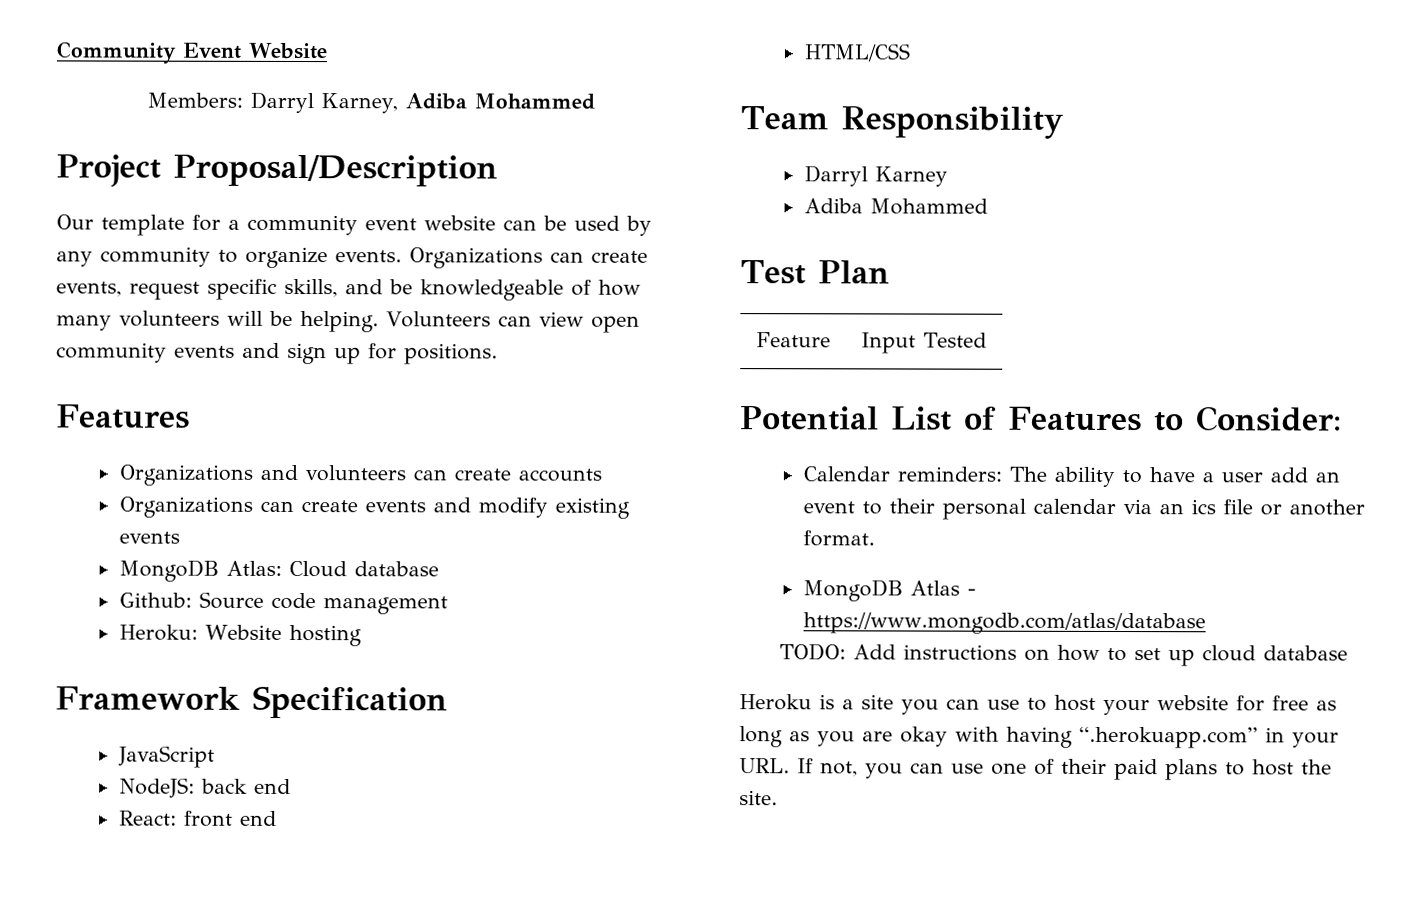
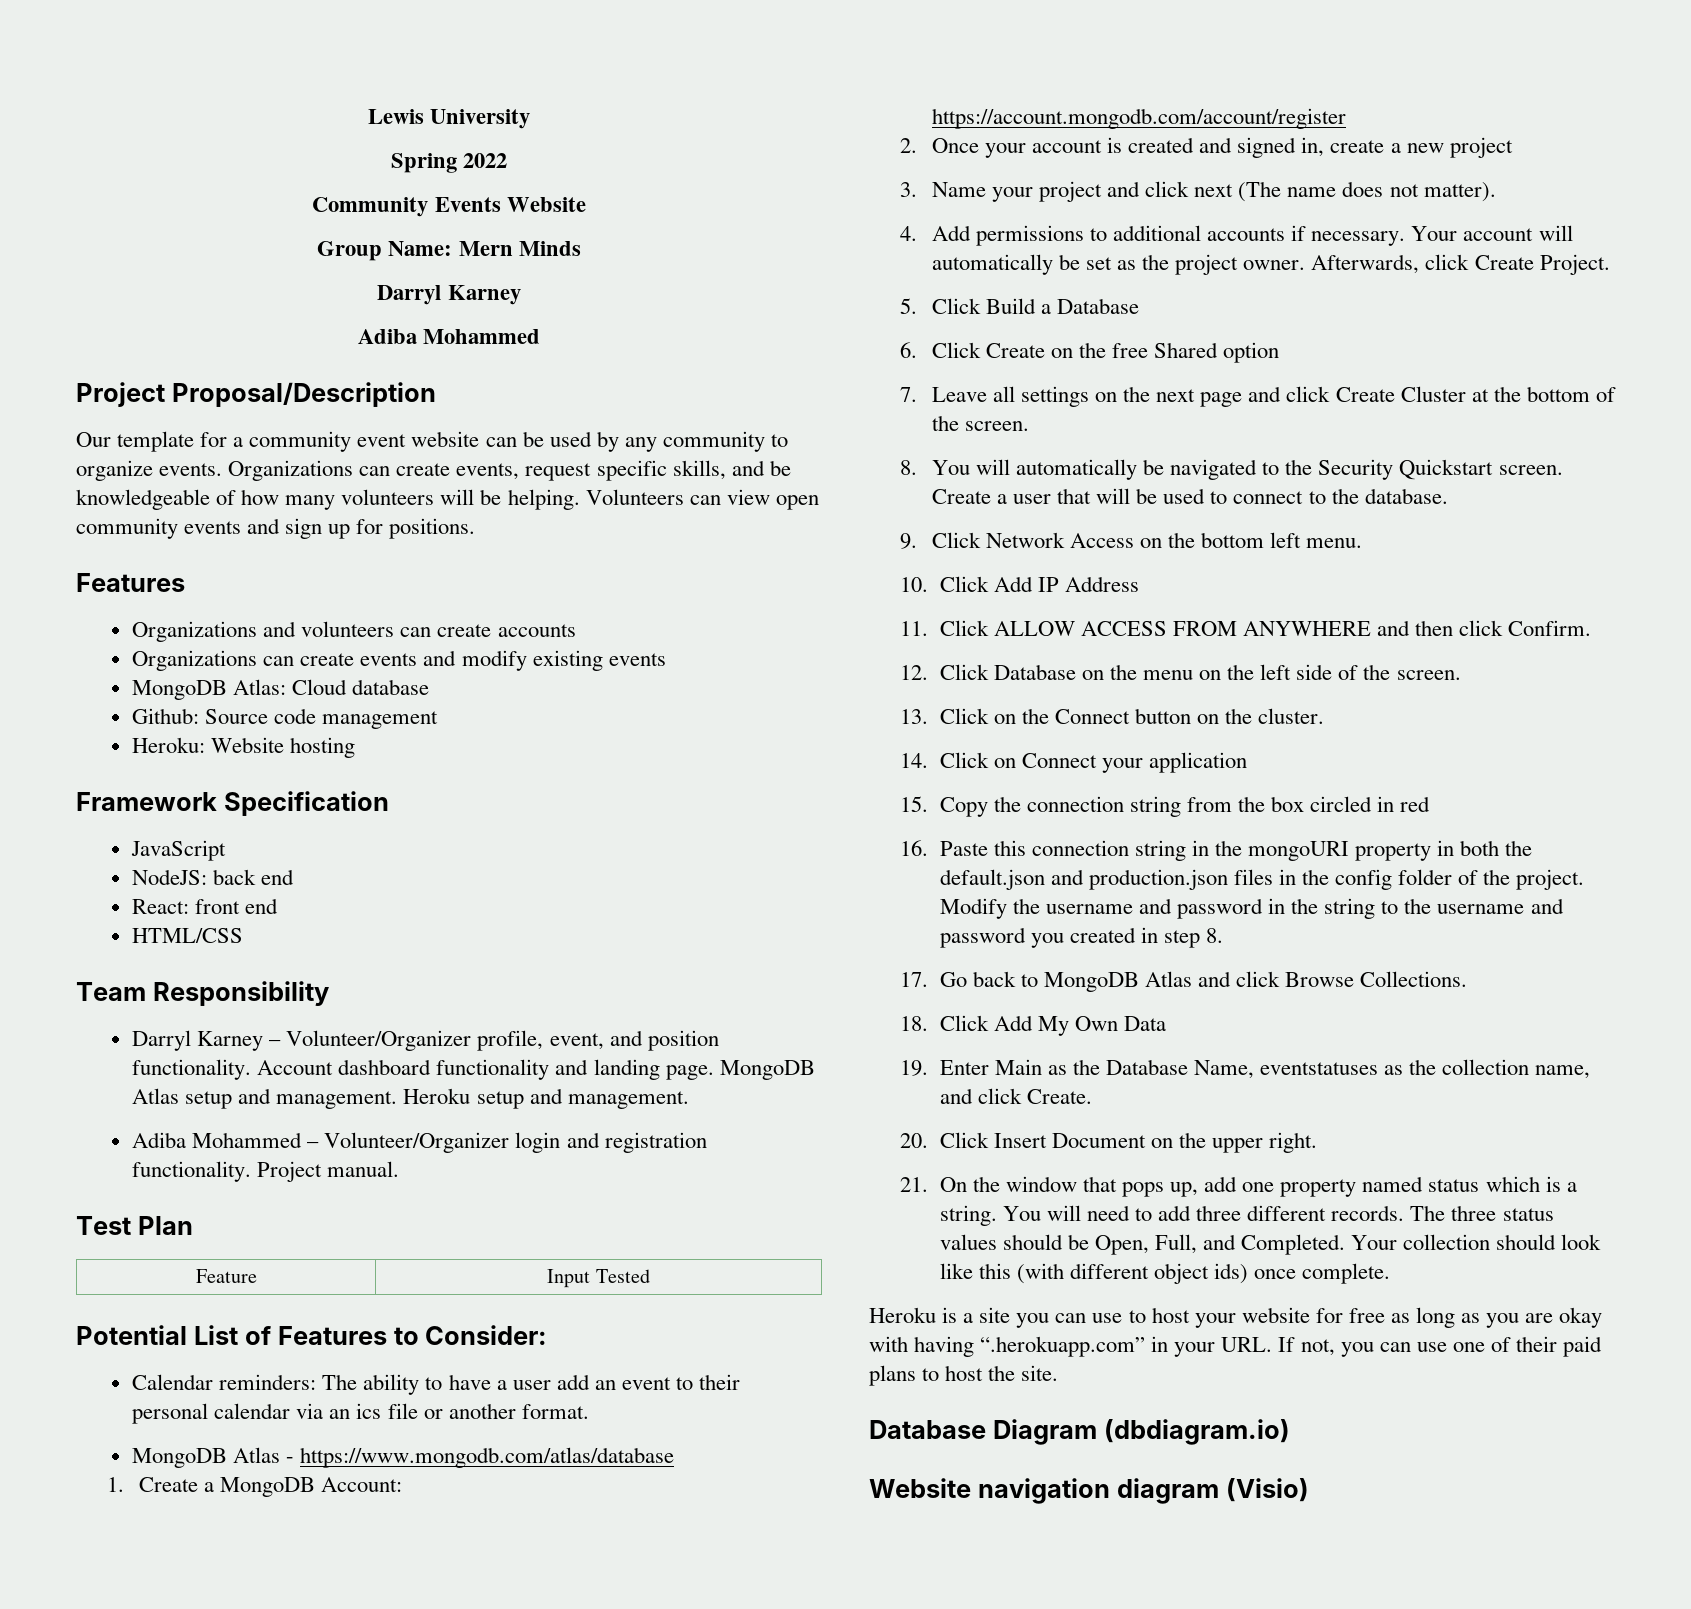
- Community Event Website
- Members: Darryl Karney, Adiba Mohammed
+ Lewis University
+ Spring 2022
+ Community Events Website
+ Group Name: Mern Minds
+ Darryl Karney
+ Adiba Mohammed
- Darryl Karney
- Adiba Mohammed
+ Darryl Karney – Volunteer/Organizer profile, event, and position functionality. Account dashboard functionality and landing page. MongoDB Atlas setup and management. Heroku setup and management.
+ Adiba Mohammed – Volunteer/Organizer login and registration functionality. Project manual.
- TODO: Add instructions on how to set up cloud database
+ 1. Create a MongoDB Account: https://account.mongodb.com/account/register
+ 2. Once your account is created and signed in, create a new project
+ 3. Name your project and click next (The name does not matter).
+ 4. Add permissions to additional accounts if necessary. Your account will automatically be set as the project owner. Afterwards, click Create Project.
+ 5. Click Build a Database
+ 6. Click Create on the free Shared option
+ 7. Leave all settings on the next page and click Create Cluster at the bottom of the screen.
+ 8. You will automatically be navigated to the Security Quickstart screen. Create a user that will be used to connect to the database.
+ 9. Click Network Access on the bottom left menu.
+ 10. Click Add IP Address
+ 11. Click ALLOW ACCESS FROM ANYWHERE and then click Confirm.
+ 12. Click Database on the menu on the left side of the screen.
+ 13. Click on the Connect button on the cluster.
+ 14. Click on Connect your application
+ 15. Copy the connection string from the box circled in red
+ 16. Paste this connection string in the mongoURI property in both the default.json and production.json files in the config folder of the project. Modify the username and password in the string to the username and password you created in step 8.
+ 17. Go back to MongoDB Atlas and click Browse Collections.
+ 18. Click Add My Own Data
+ 19. Enter Main as the Database Name, eventstatuses as the collection name, and click Create.
+ 20. Click Insert Document on the upper right.
+ 21. On the window that pops up, add one property named status which is a string. You will need to add three different records. The three status values should be Open, Full, and Completed. Your collection should look like this (with different object ids) once complete.
+ Database Diagram (dbdiagram.io)
+ Website navigation diagram (Visio)

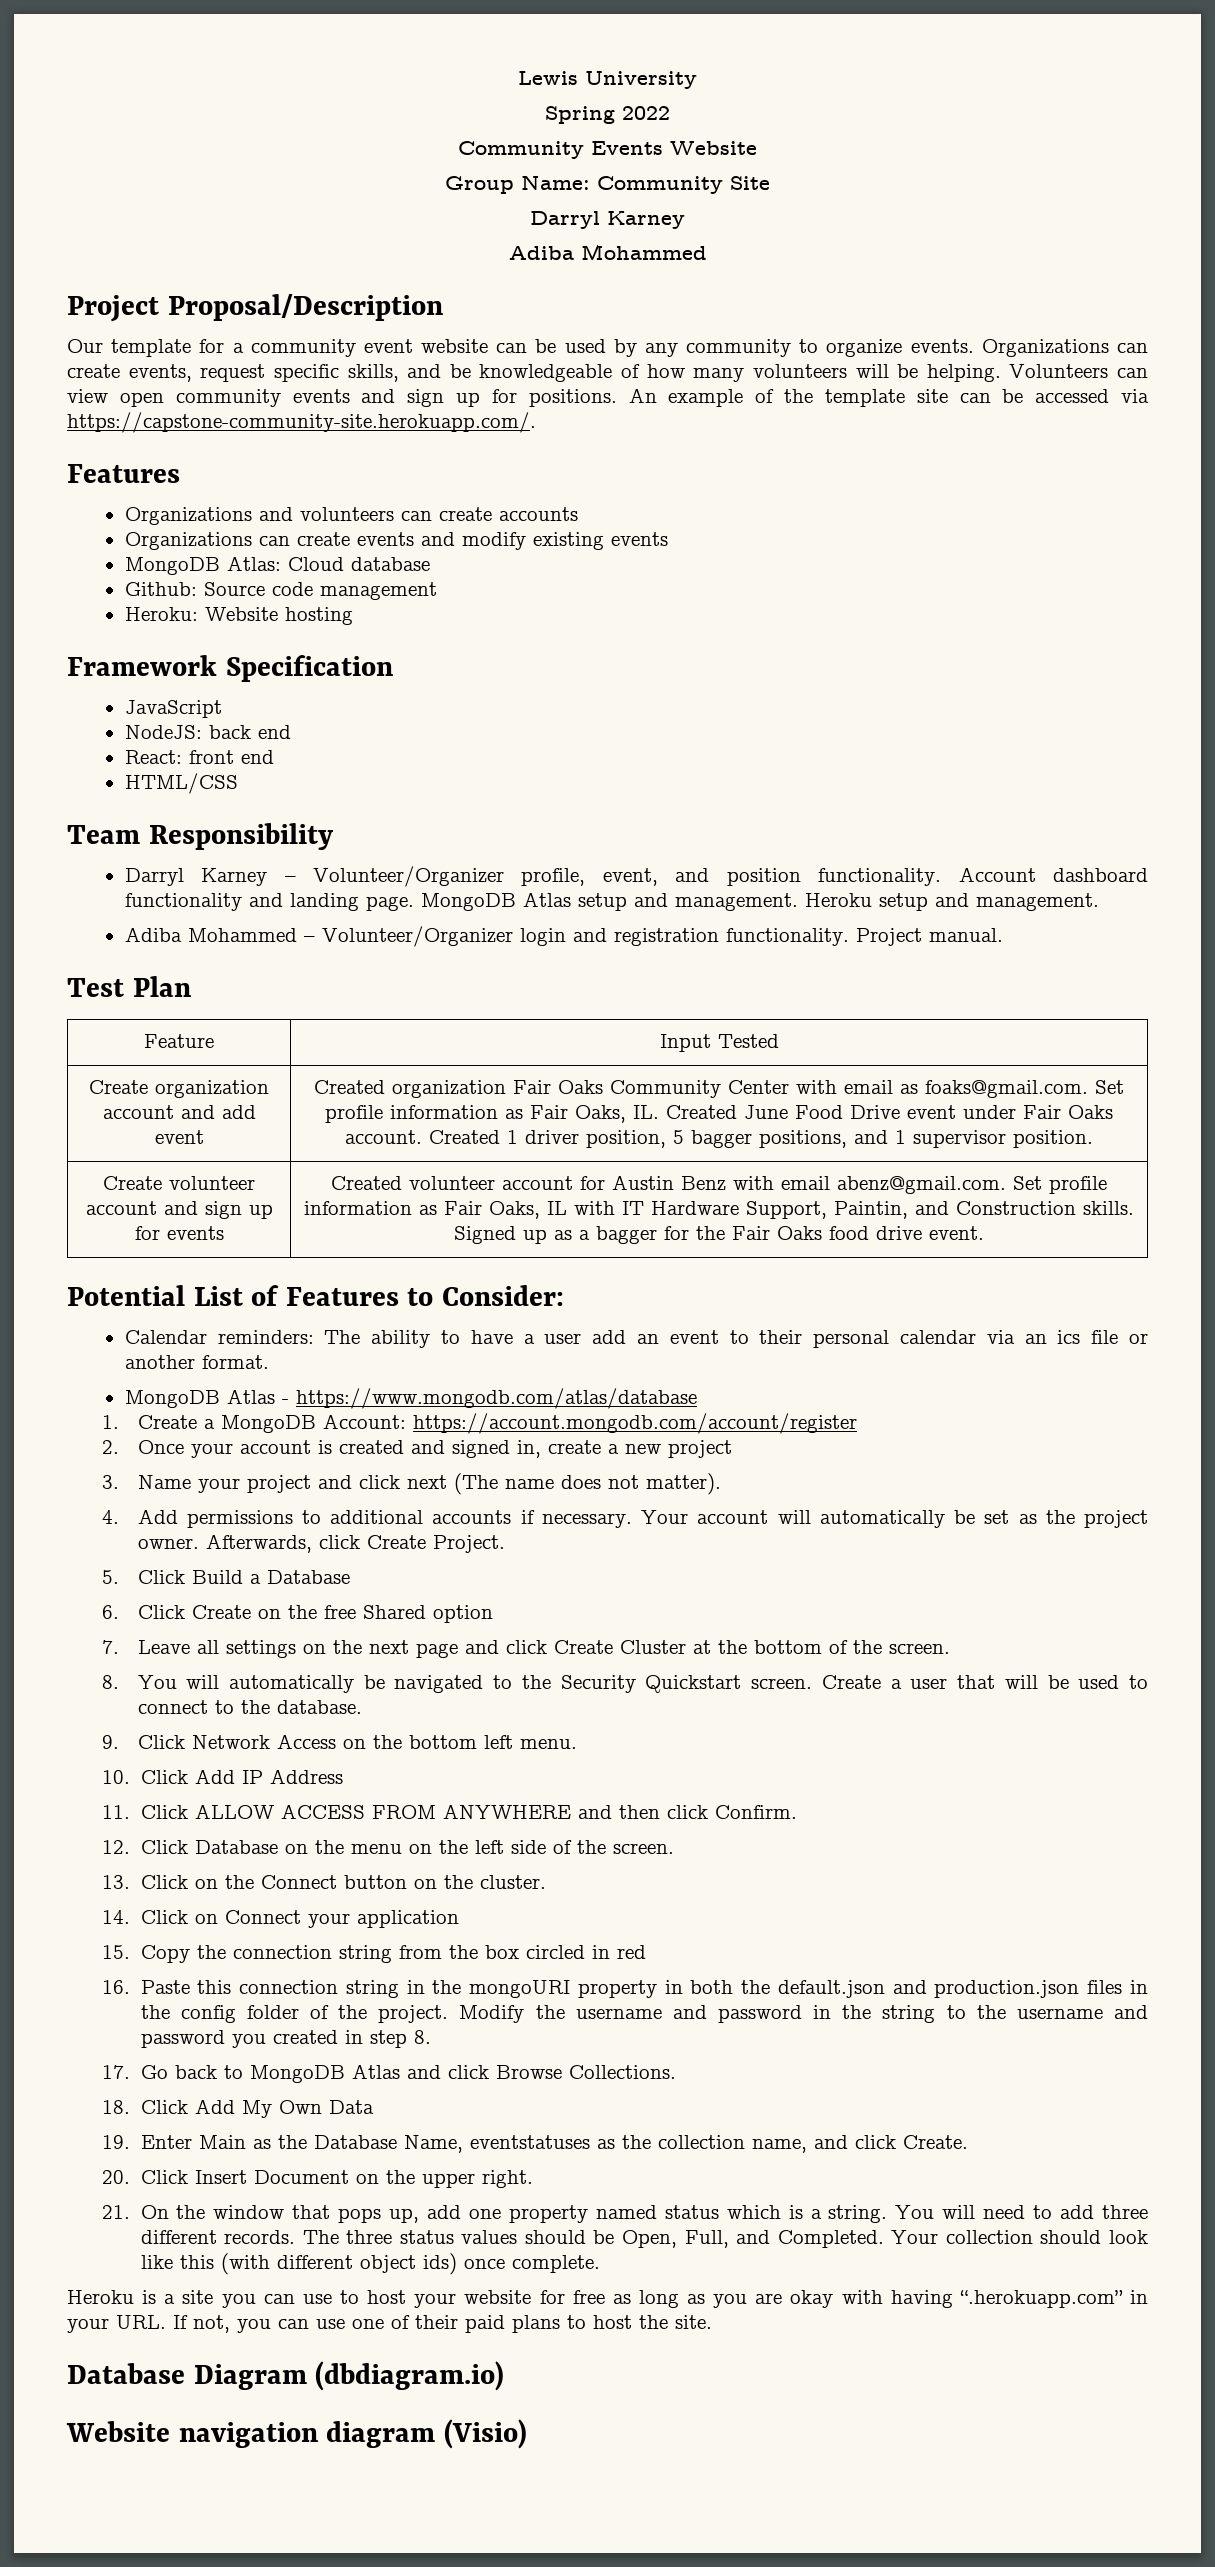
- Group Name: Mern Minds
+ Group Name: Community Site
+ An example of the template site can be accessed via https://capstone-community-site.herokuapp.com/.
+ Create organization account and add event | Created organization Fair Oaks Community Center with email as foaks@gmail.com. Set profile information as Fair Oaks, IL. Created June Food Drive event under Fair Oaks account. Created 1 driver position, 5 bagger positions, and 1 supervisor position.
+ Create volunteer account and sign up for events | Created volunteer account for Austin Benz with email abenz@gmail.com. Set profile information as Fair Oaks, IL with IT Hardware Support, Paintin, and Construction skills. Signed up as a bagger for the Fair Oaks food drive event.

